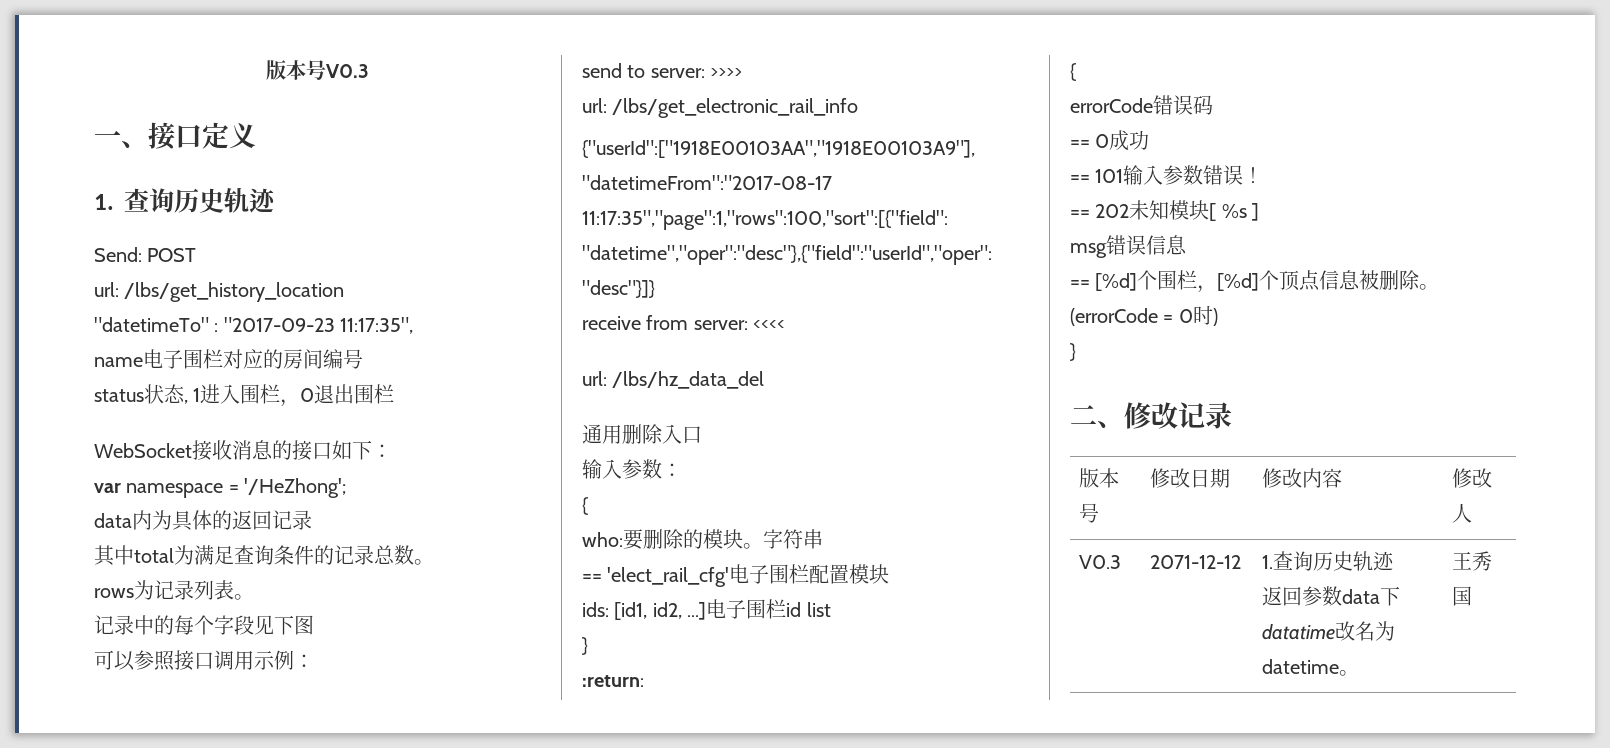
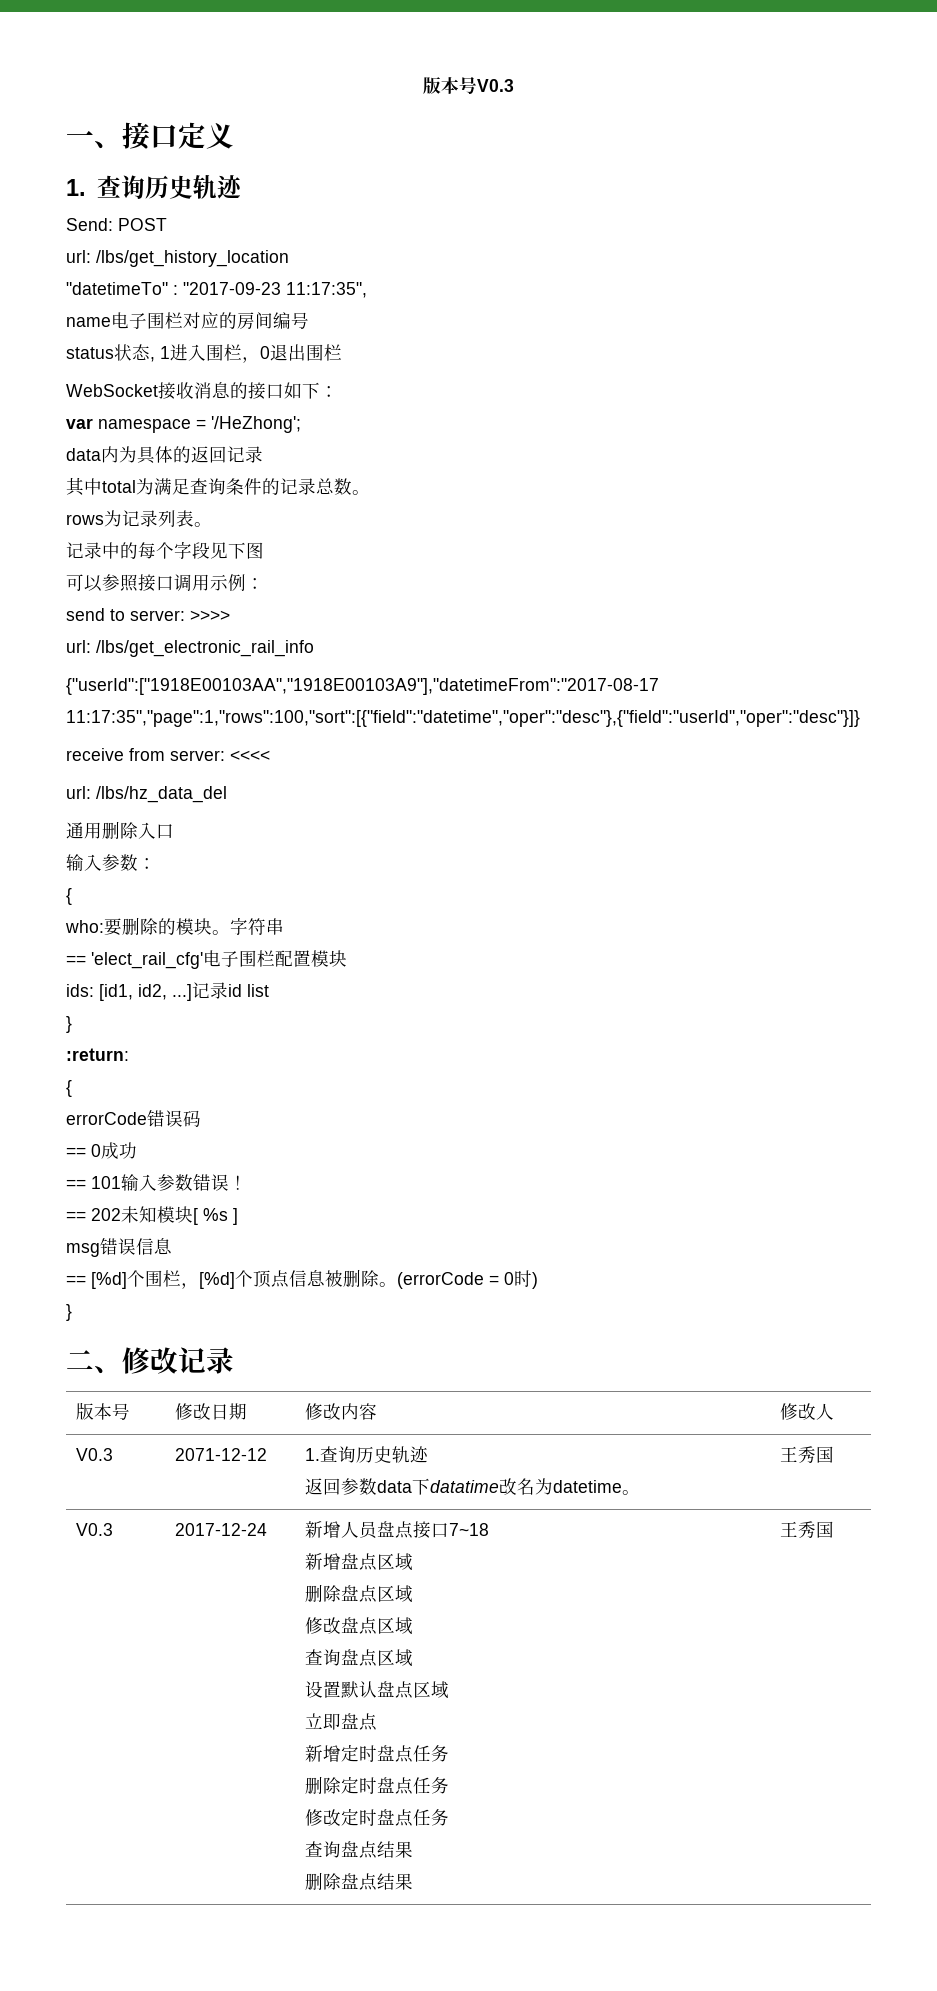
- 电子围栏id list
+ 记录id list
+ V0.3 | 2017-12-24 | 新增人员盘点接口7~18
+ 新增盘点区域
+ 删除盘点区域
+ 修改盘点区域
+ 查询盘点区域
+ 设置默认盘点区域
+ 立即盘点
+ 新增定时盘点任务
+ 删除定时盘点任务
+ 修改定时盘点任务
+ 查询盘点结果
+ 删除盘点结果 | 王秀国

